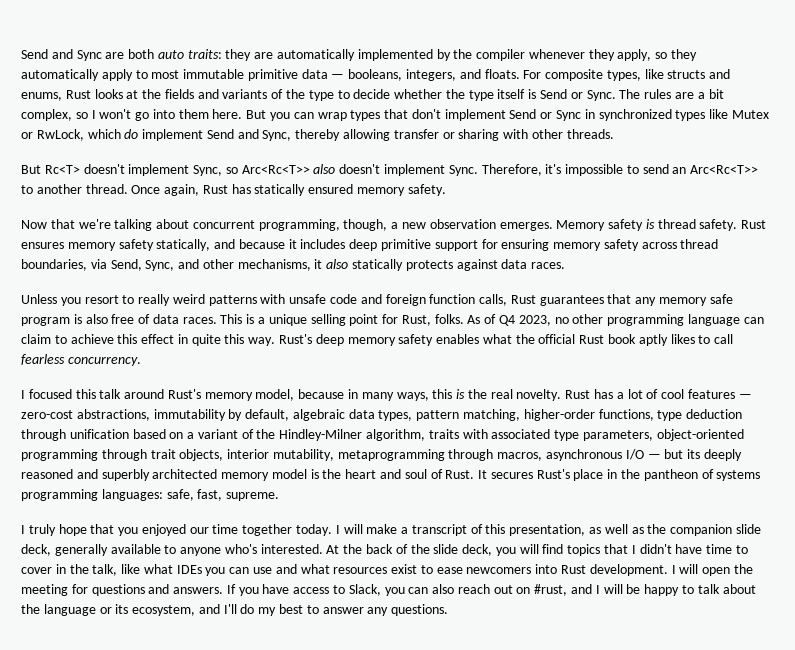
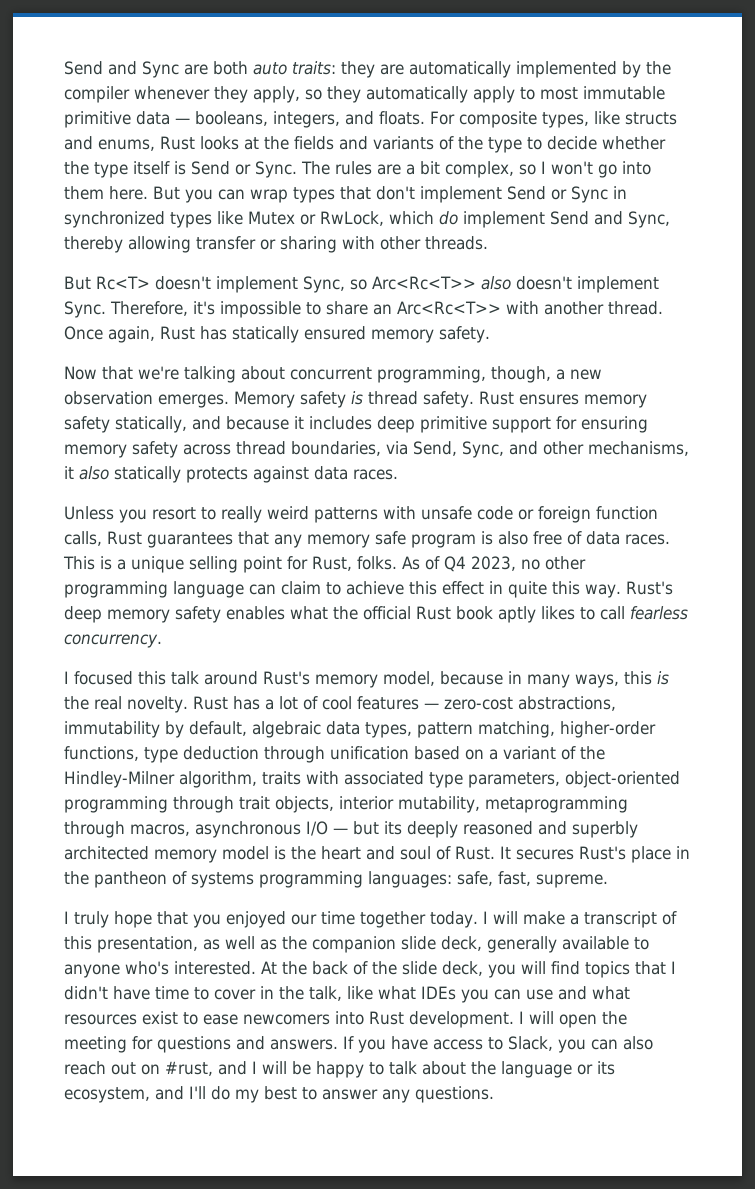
- Therefore, it's impossible to send an Arc<Rc<T>> to another thread.
+ Therefore, it's impossible to share an Arc<Rc<T>> with another thread.
- Unless you resort to really weird patterns with unsafe code and foreign function calls, Rust guarantees that any memory safe program is also free of data races.
+ Unless you resort to really weird patterns with unsafe code or foreign function calls, Rust guarantees that any memory safe program is also free of data races.

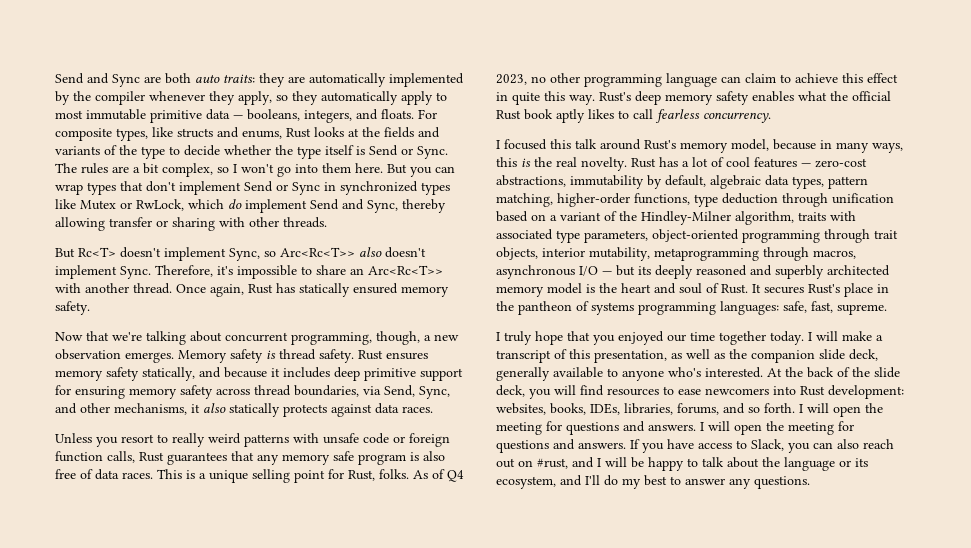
- At the back of the slide deck, you will find topics that I didn't have time to cover in the talk, like what IDEs you can use and what resources exist to ease newcomers into Rust development.
+ At the back of the slide deck, you will find resources to ease newcomers into Rust development: websites, books, IDEs, libraries, forums, and so forth. I will open the meeting for questions and answers.

